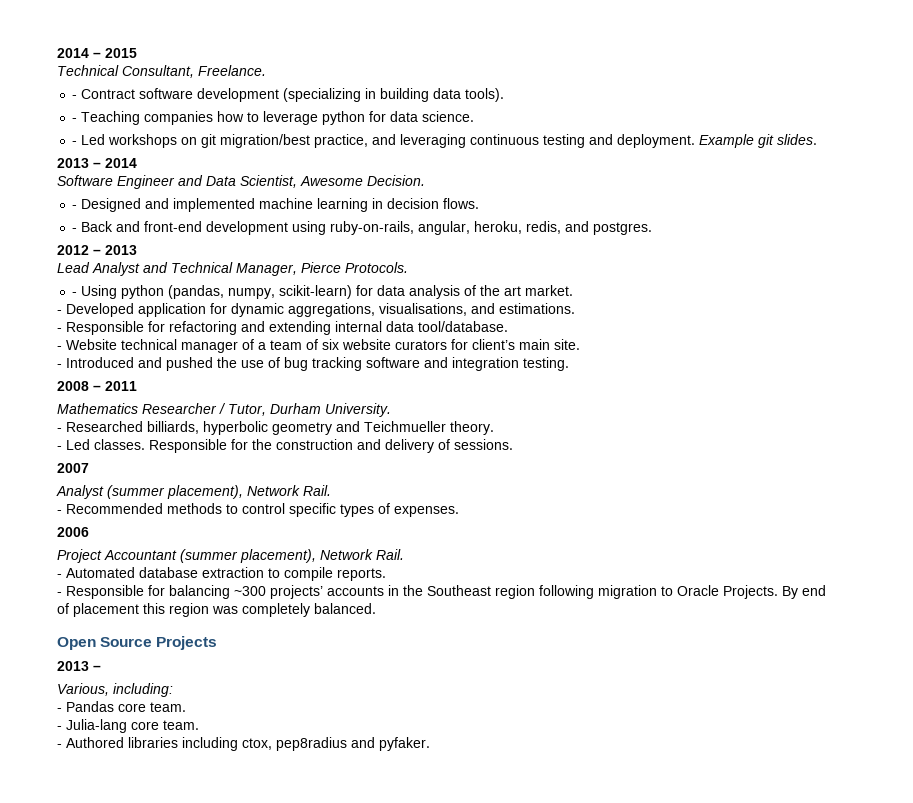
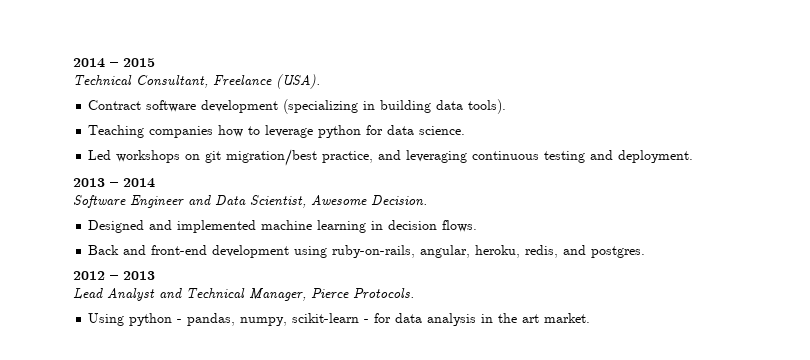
- Technical Consultant, Freelance.
- - Contract software development (specializing in building data tools).
+ Technical Consultant, Freelance (USA).
+ Contract software development (specializing in building data tools).
- - Teaching companies how to leverage python for data science.
+ Teaching companies how to leverage python for data science.
- - Led workshops on git migration/best practice, and leveraging continuous testing and deployment. Example git slides.
+ Led workshops on git migration/best practice, and leveraging continuous testing and deployment.
- - Designed and implemented machine learning in decision flows.
+ Designed and implemented machine learning in decision flows.
- - Back and front-end development using ruby-on-rails, angular, heroku, redis, and postgres.
+ Back and front-end development using ruby-on-rails, angular, heroku, redis, and postgres.
- - Using python (pandas, numpy, scikit-learn) for data analysis of the art market.
+ Using python - pandas, numpy, scikit-learn - for data analysis in the art market.
- - Developed application for dynamic aggregations, visualisations, and estimations.
- - Responsible for refactoring and extending internal data tool/database.
- - Website technical manager of a team of six website curators for client’s main site.
- - Introduced and pushed the use of bug tracking software and integration testing.
- 2008 – 2011
- Mathematics Researcher / Tutor, Durham University.
- - Researched billiards, hyperbolic geometry and Teichmueller theory.
- - Led classes. Responsible for the construction and delivery of sessions.
- 2007
- Analyst (summer placement), Network Rail.
- - Recommended methods to control specific types of expenses.
- 2006
- Project Accountant (summer placement), Network Rail.
- - Automated database extraction to compile reports.
- - Responsible for balancing ~300 projects’ accounts in the Southeast region following migration to Oracle Projects. By end of placement this region was completely balanced.
- Open Source Projects
- 2013 –
- Various, including:
- - Pandas core team.
- - Julia-lang core team.
- - Authored libraries including ctox, pep8radius and pyfaker.

